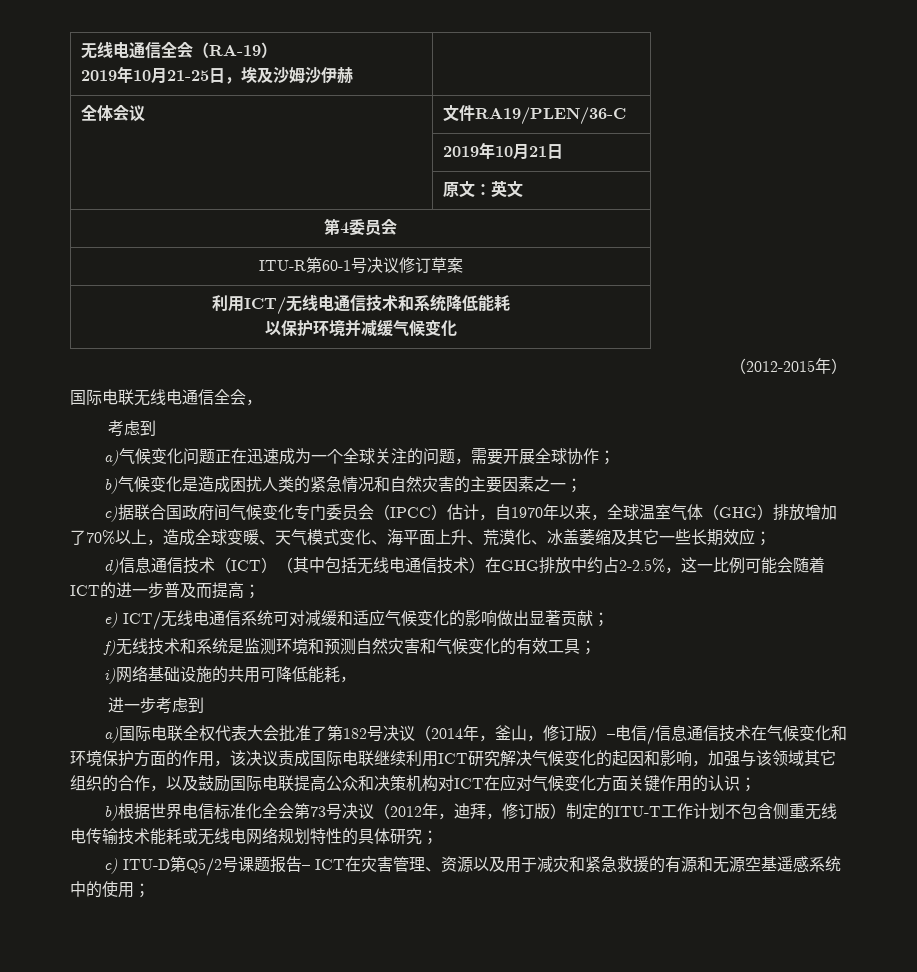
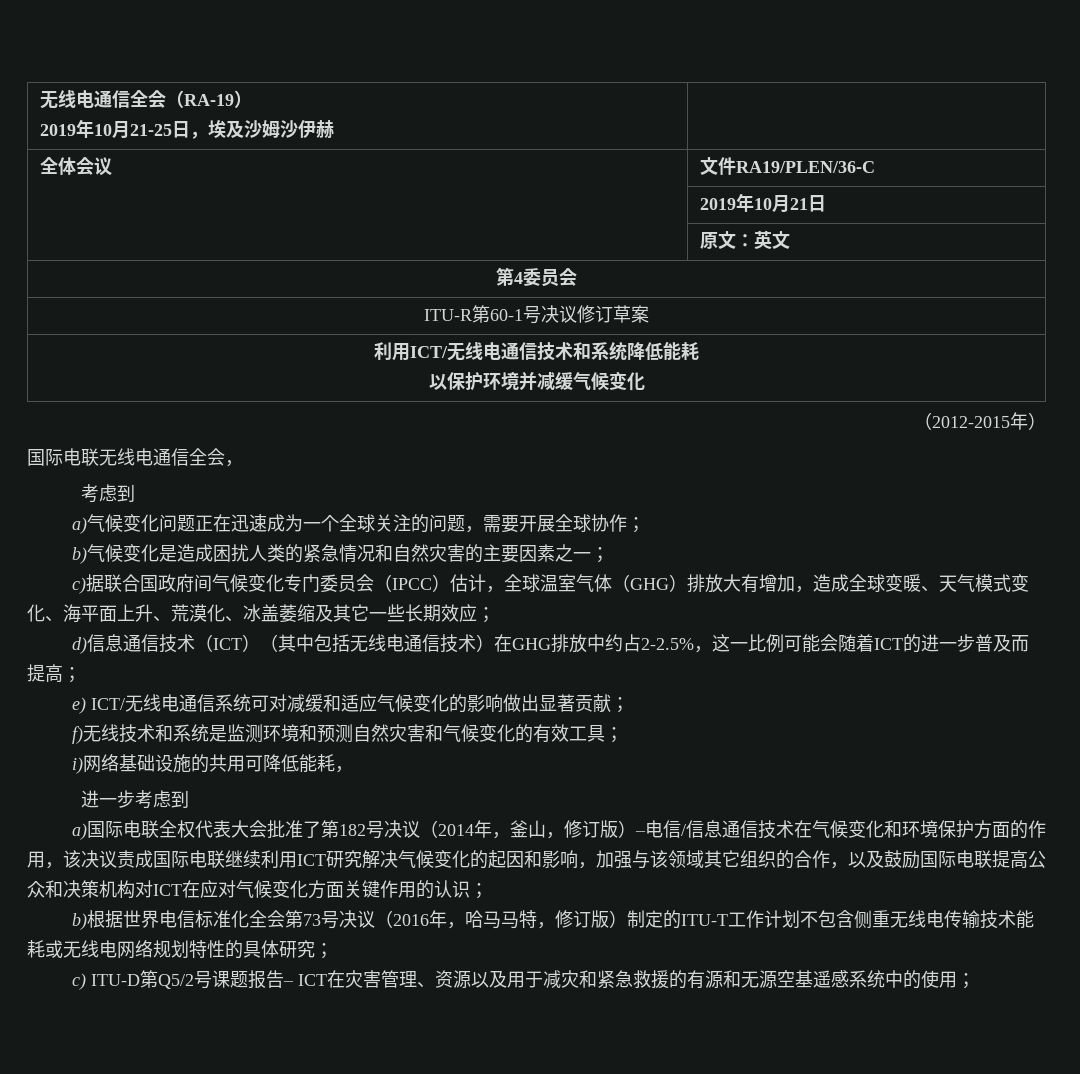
- c)据联合国政府间气候变化专门委员会（IPCC）估计，自1970年以来，全球温室气体（GHG）排放增加了70%以上，造成全球变暖、天气模式变化、海平面上升、荒漠化、冰盖萎缩及其它一些长期效应；
+ c)据联合国政府间气候变化专门委员会（IPCC）估计，全球温室气体（GHG）排放大有增加，造成全球变暖、天气模式变化、海平面上升、荒漠化、冰盖萎缩及其它一些长期效应；
- b)根据世界电信标准化全会第73号决议（2012年，迪拜，修订版）制定的ITU-T工作计划不包含侧重无线电传输技术能耗或无线电网络规划特性的具体研究；
+ b)根据世界电信标准化全会第73号决议（2016年，哈马马特，修订版）制定的ITU-T工作计划不包含侧重无线电传输技术能耗或无线电网络规划特性的具体研究；

